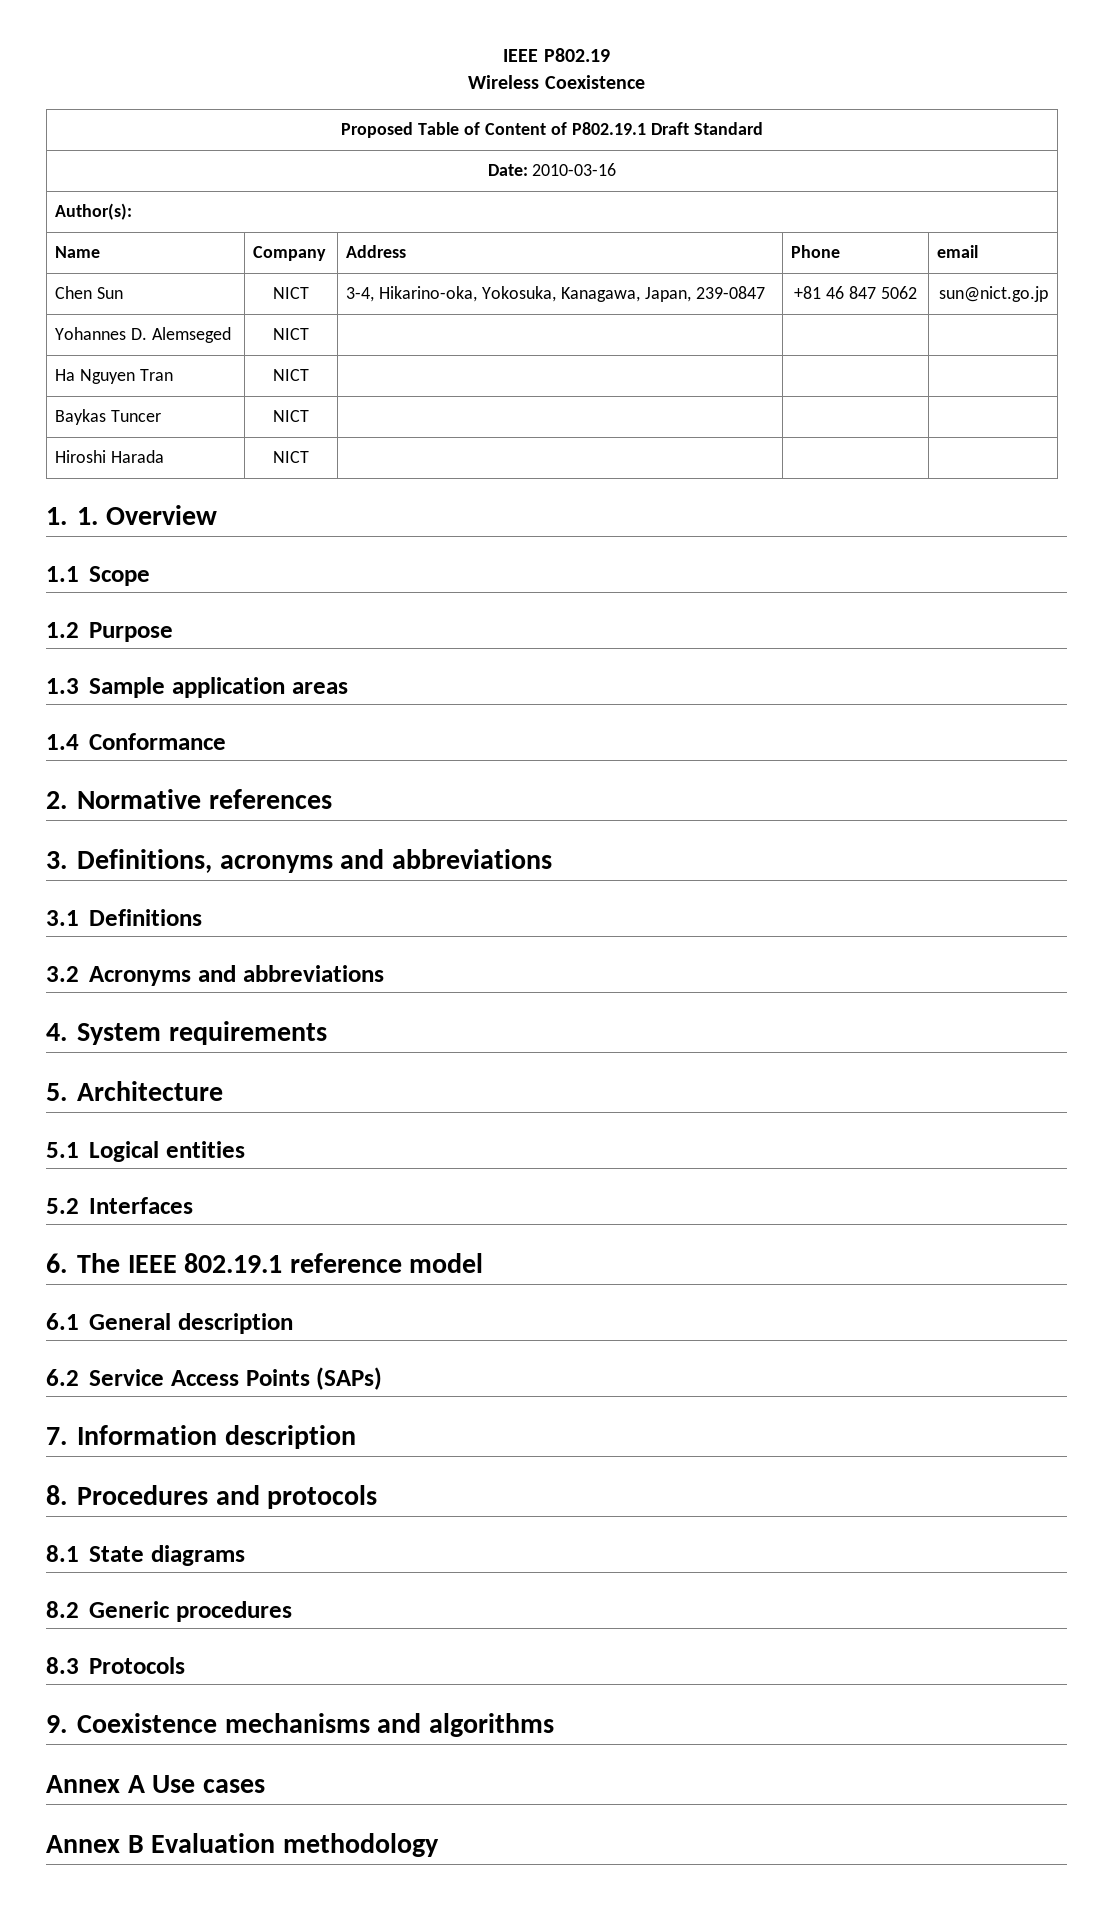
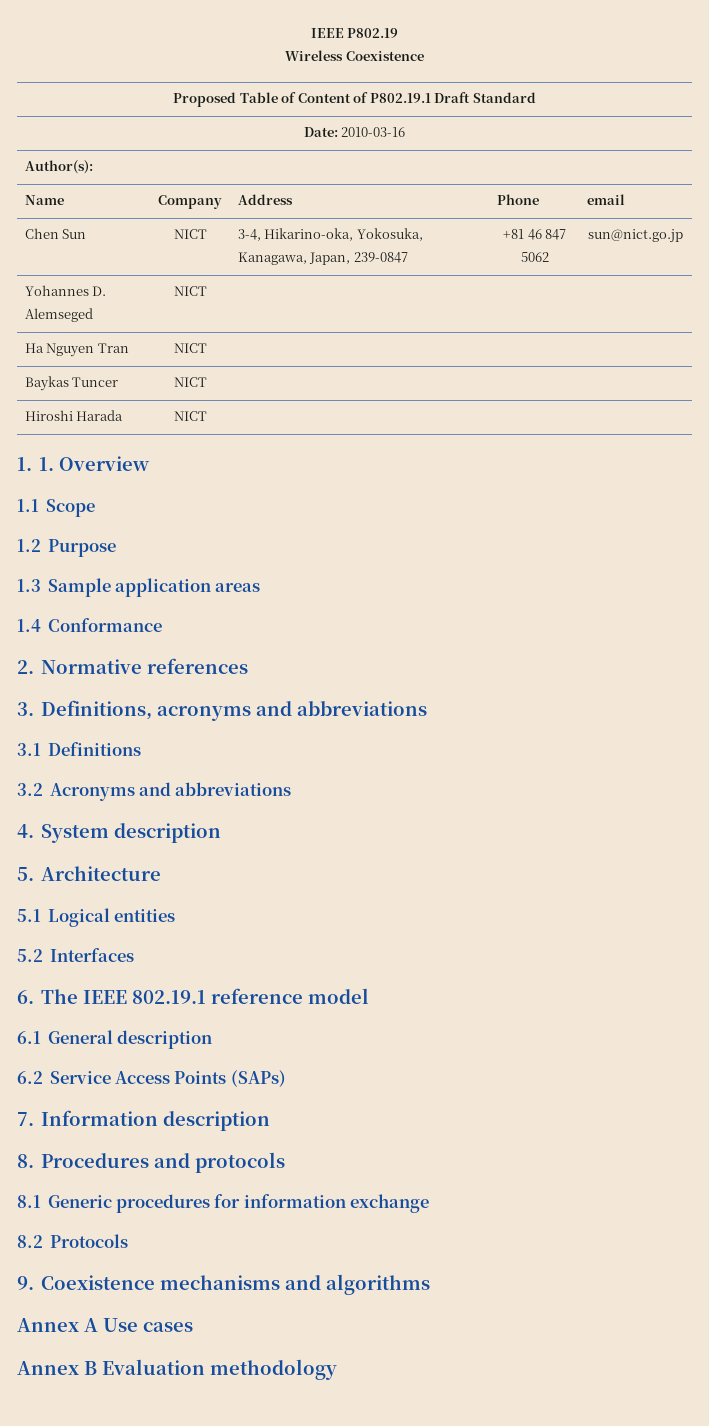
- 4. System requirements
+ 4. System description
- 8.1 State diagrams
- 8.2 Generic procedures
- 8.3 Protocols
+ 8.1 Generic procedures for information exchange
+ 8.2 Protocols

